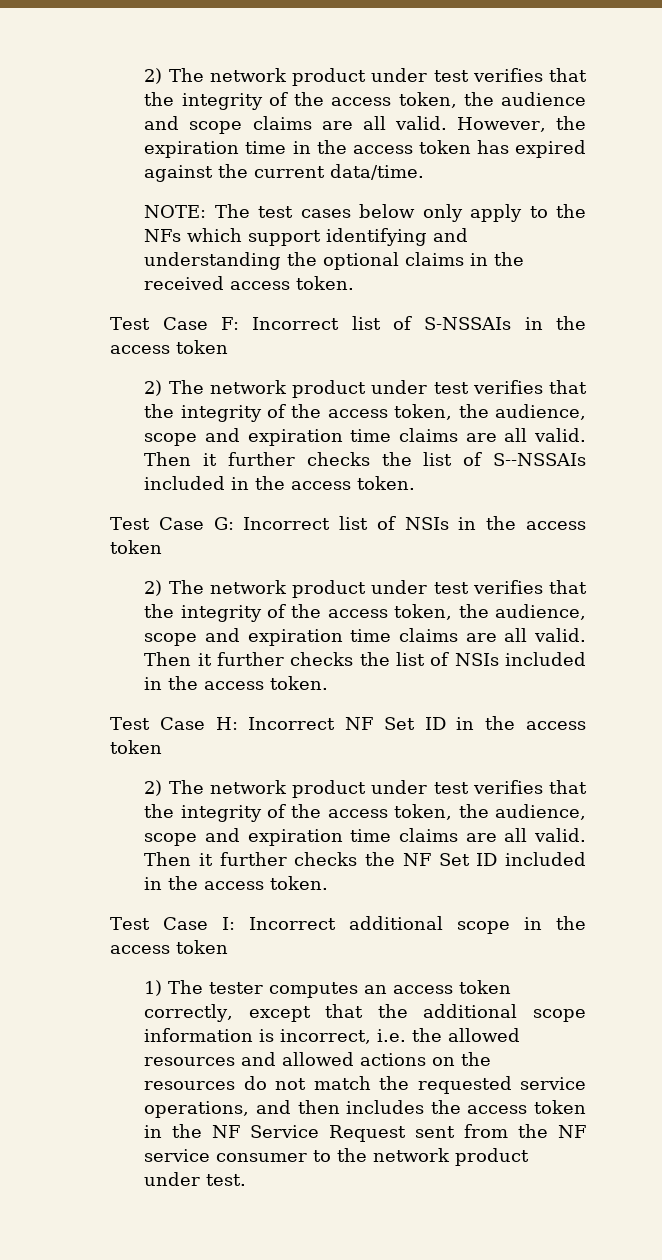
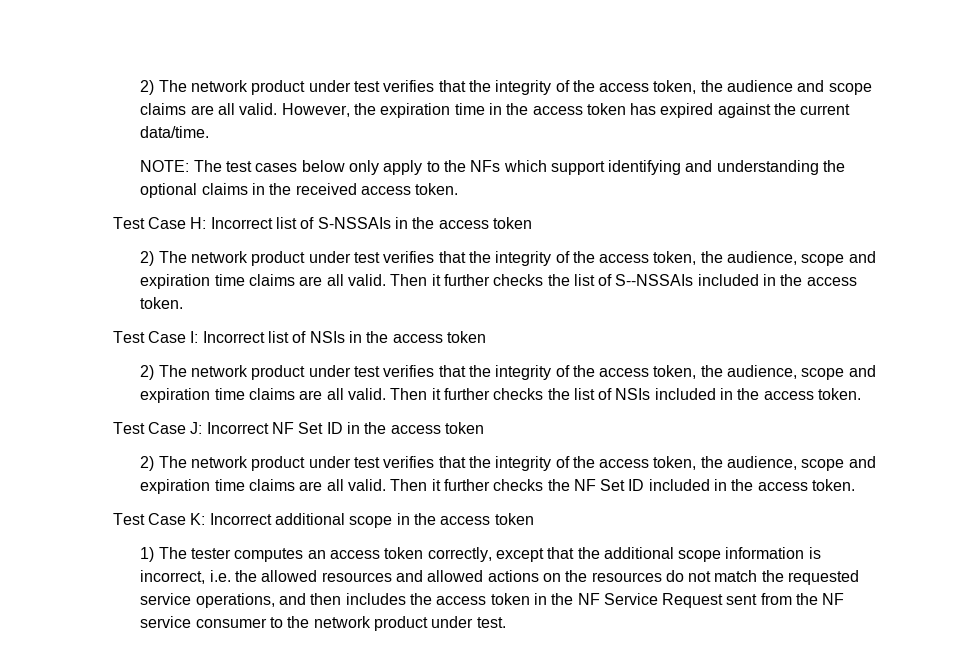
- Test Case F: Incorrect list of S-NSSAIs in the access token
+ Test Case H: Incorrect list of S-NSSAIs in the access token
- Test Case G: Incorrect list of NSIs in the access token
+ Test Case I: Incorrect list of NSIs in the access token
- Test Case H: Incorrect NF Set ID in the access token
+ Test Case J: Incorrect NF Set ID in the access token
- Test Case I: Incorrect additional scope in the access token
+ Test Case K: Incorrect additional scope in the access token

